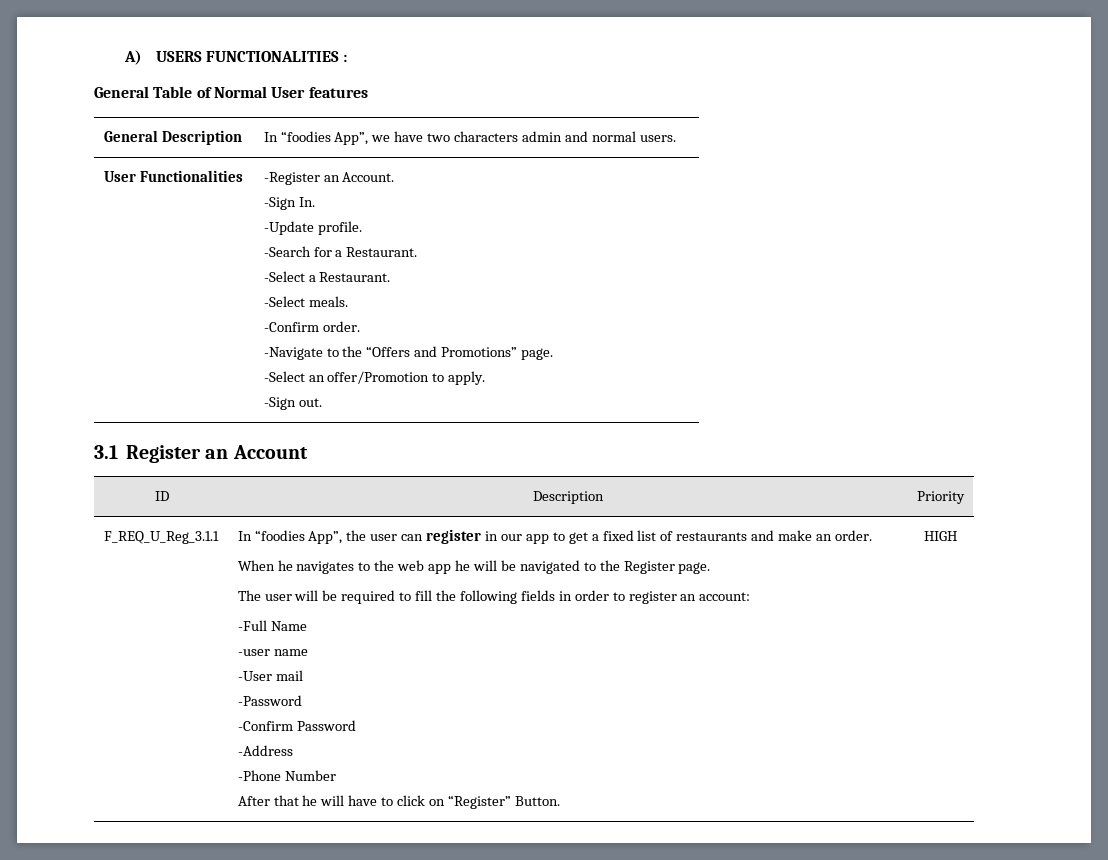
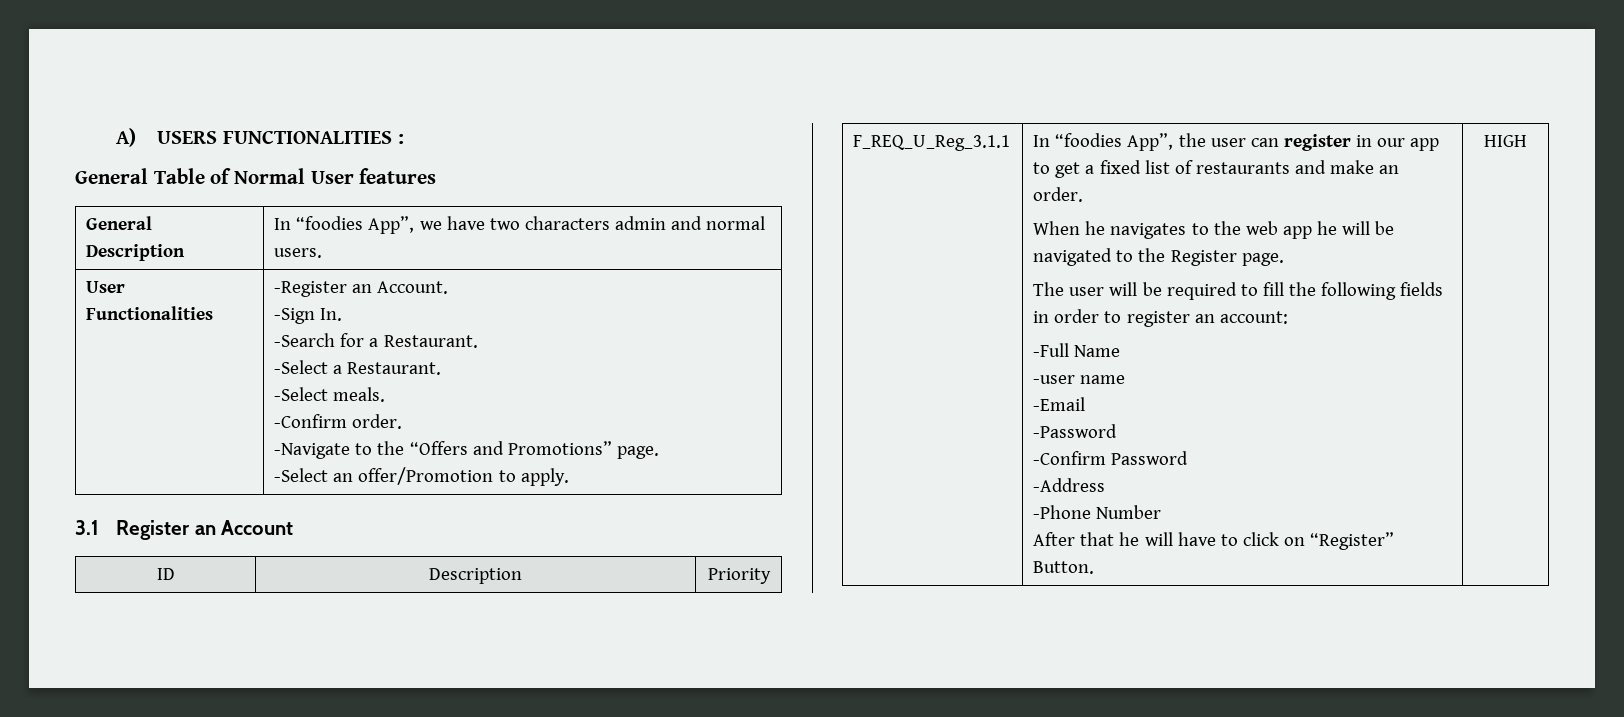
  User Functionalities | -Register an Account.
  -Sign In.
- -Update profile.
  -Search for a Restaurant.
  -Select a Restaurant.
  -Select meals.
  -Confirm order.
  -Navigate to the “Offers and Promotions” page.
  -Select an offer/Promotion to apply.
- -Sign out.
- -User mail
+ -Email

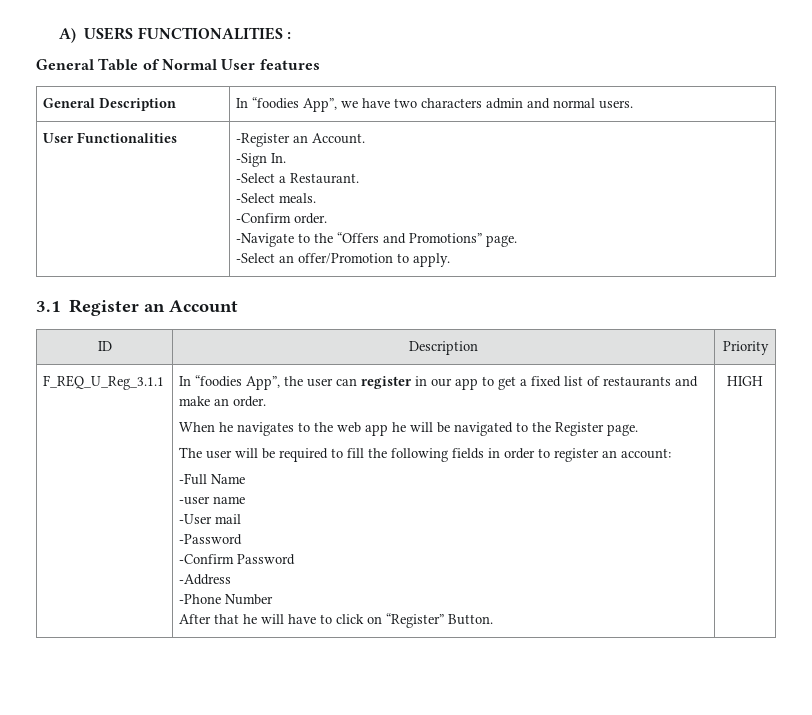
  User Functionalities | -Register an Account.
  -Sign In.
- -Search for a Restaurant.
- -Email
+ -User mail

